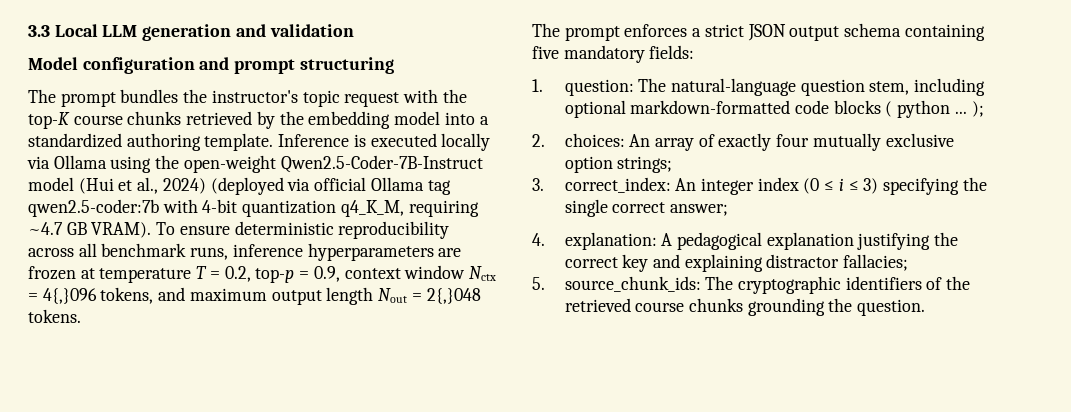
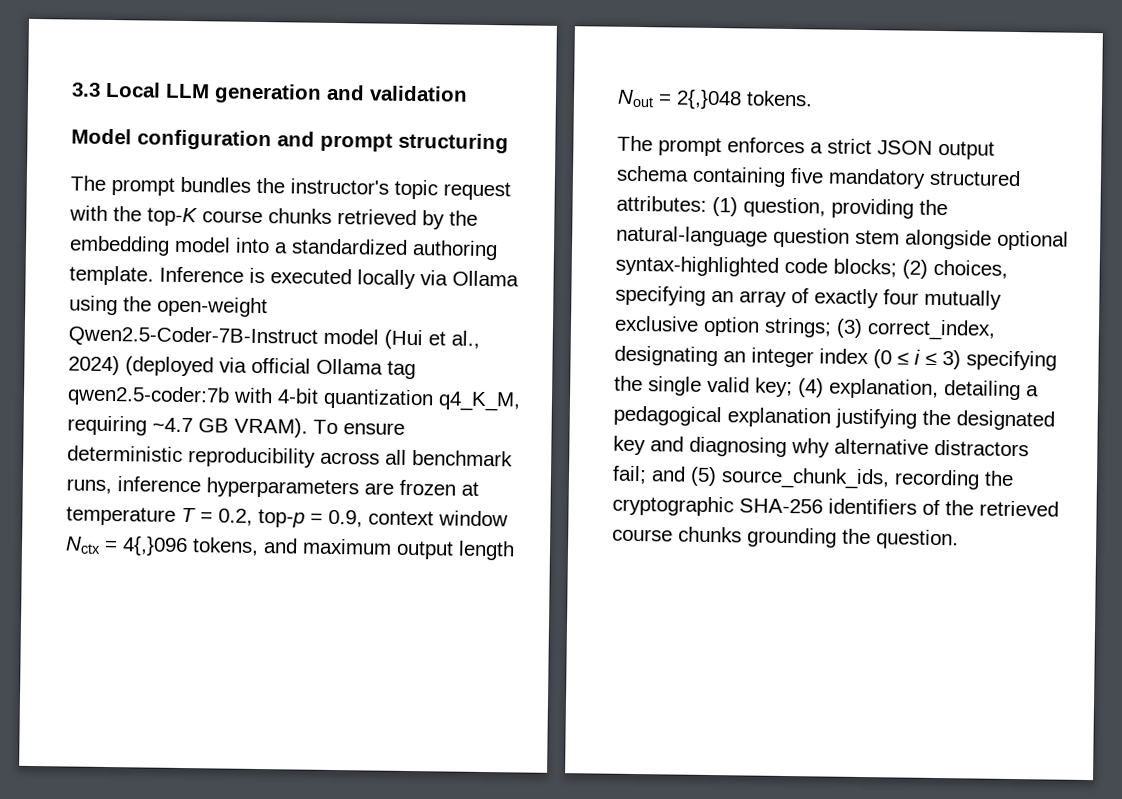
- The prompt enforces a strict JSON output schema containing five mandatory fields:
- 1. question: The natural-language question stem, including optional markdown-formatted code blocks ( python ... );
- 2. choices: An array of exactly four mutually exclusive option strings;
- 3. correct_index: An integer index (0 ≤ i ≤ 3) specifying the single correct answer;
- 4. explanation: A pedagogical explanation justifying the correct key and explaining distractor fallacies;
- 5. source_chunk_ids: The cryptographic identifiers of the retrieved course chunks grounding the question.
+ The prompt enforces a strict JSON output schema containing five mandatory structured attributes: (1) question, providing the natural-language question stem alongside optional syntax-highlighted code blocks; (2) choices, specifying an array of exactly four mutually exclusive option strings; (3) correct_index, designating an integer index (0 ≤ i ≤ 3) specifying the single valid key; (4) explanation, detailing a pedagogical explanation justifying the designated key and diagnosing why alternative distractors fail; and (5) source_chunk_ids, recording the cryptographic SHA-256 identifiers of the retrieved course chunks grounding the question.

